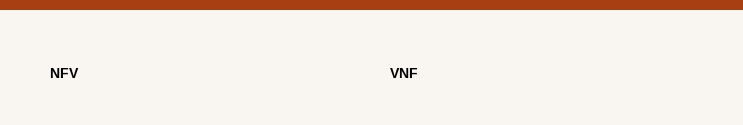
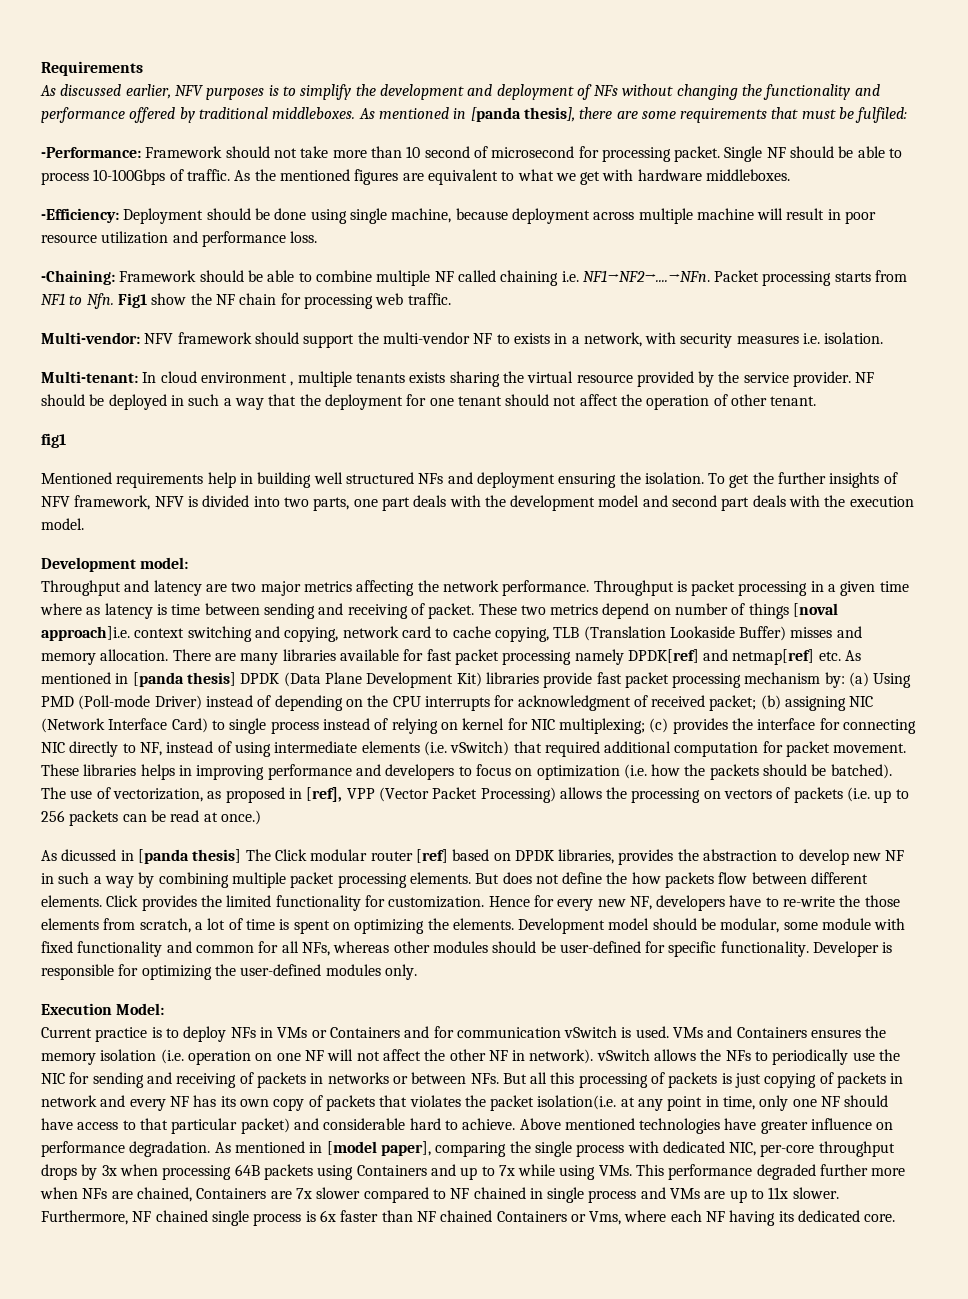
- NFV
- VNF
+ Requirements
+ As discussed earlier, NFV purposes is to simplify the development and deployment of NFs without changing the functionality and performance offered by traditional middleboxes. As mentioned in [panda thesis], there are some requirements that must be fulfiled:
+ -Performance: Framework should not take more than 10 second of microsecond for processing packet. Single NF should be able to process 10-100Gbps of traffic. As the mentioned figures are equivalent to what we get with hardware middleboxes.
+ -Efficiency: Deployment should be done using single machine, because deployment across multiple machine will result in poor resource utilization and performance loss.
+ -Chaining: Framework should be able to combine multiple NF called chaining i.e. NF1→NF2→....→NFn. Packet processing starts from NF1 to Nfn. Fig1 show the NF chain for processing web traffic.
+ Multi-vendor: NFV framework should support the multi-vendor NF to exists in a network, with security measures i.e. isolation.
+ Multi-tenant: In cloud environment , multiple tenants exists sharing the virtual resource provided by the service provider. NF should be deployed in such a way that the deployment for one tenant should not affect the operation of other tenant.
+ fig1
+ Mentioned requirements help in building well structured NFs and deployment ensuring the isolation. To get the further insights of NFV framework, NFV is divided into two parts, one part deals with the development model and second part deals with the execution model.
+ Development model:
+ Throughput and latency are two major metrics affecting the network performance. Throughput is packet processing in a given time where as latency is time between sending and receiving of packet. These two metrics depend on number of things [noval approach]i.e. context switching and copying, network card to cache copying, TLB (Translation Lookaside Buffer) misses and memory allocation. There are many libraries available for fast packet processing namely DPDK[ref] and netmap[ref] etc. As mentioned in [panda thesis] DPDK (Data Plane Development Kit) libraries provide fast packet processing mechanism by: (a) Using PMD (Poll-mode Driver) instead of depending on the CPU interrupts for acknowledgment of received packet; (b) assigning NIC (Network Interface Card) to single process instead of relying on kernel for NIC multiplexing; (c) provides the interface for connecting NIC directly to NF, instead of using intermediate elements (i.e. vSwitch) that required additional computation for packet movement. These libraries helps in improving performance and developers to focus on optimization (i.e. how the packets should be batched). The use of vectorization, as proposed in [ref], VPP (Vector Packet Processing) allows the processing on vectors of packets (i.e. up to 256 packets can be read at once.)
+ As dicussed in [panda thesis] The Click modular router [ref] based on DPDK libraries, provides the abstraction to develop new NF in such a way by combining multiple packet processing elements. But does not define the how packets flow between different elements. Click provides the limited functionality for customization. Hence for every new NF, developers have to re-write the those elements from scratch, a lot of time is spent on optimizing the elements. Development model should be modular, some module with fixed functionality and common for all NFs, whereas other modules should be user-defined for specific functionality. Developer is responsible for optimizing the user-defined modules only.
+ Execution Model:
+ Current practice is to deploy NFs in VMs or Containers and for communication vSwitch is used. VMs and Containers ensures the memory isolation (i.e. operation on one NF will not affect the other NF in network). vSwitch allows the NFs to periodically use the NIC for sending and receiving of packets in networks or between NFs. But all this processing of packets is just copying of packets in network and every NF has its own copy of packets that violates the packet isolation(i.e. at any point in time, only one NF should have access to that particular packet) and considerable hard to achieve. Above mentioned technologies have greater influence on performance degradation. As mentioned in [model paper], comparing the single process with dedicated NIC, per-core throughput drops by 3x when processing 64B packets using Containers and up to 7x while using VMs. This performance degraded further more when NFs are chained, Containers are 7x slower compared to NF chained in single process and VMs are up to 11x slower. Furthermore, NF chained single process is 6x faster than NF chained Containers or Vms, where each NF having its dedicated core.

